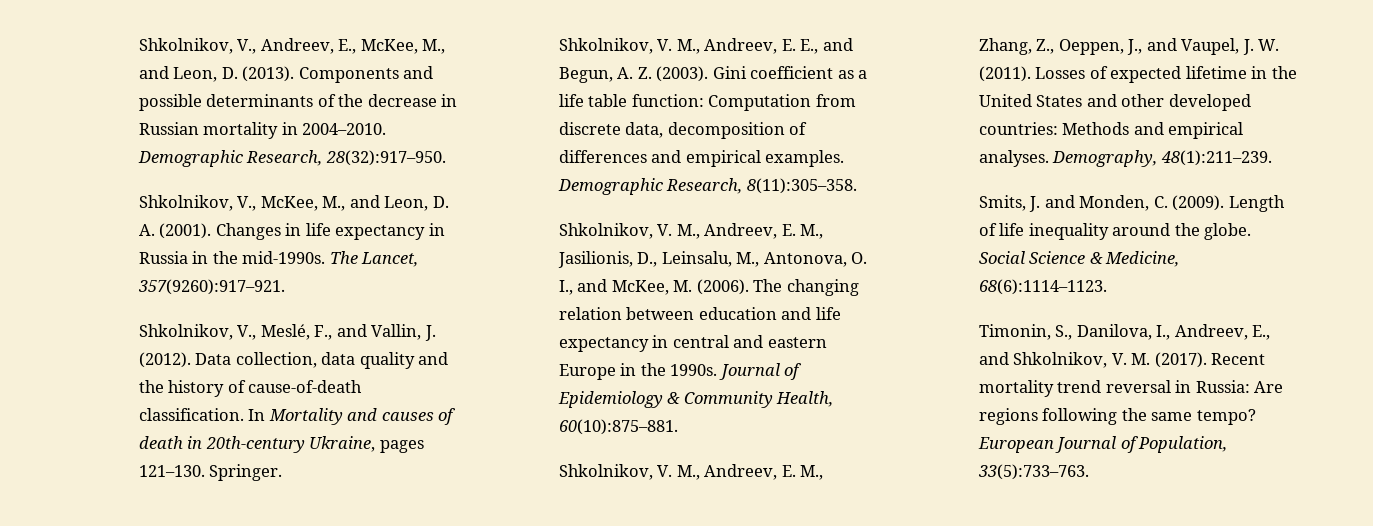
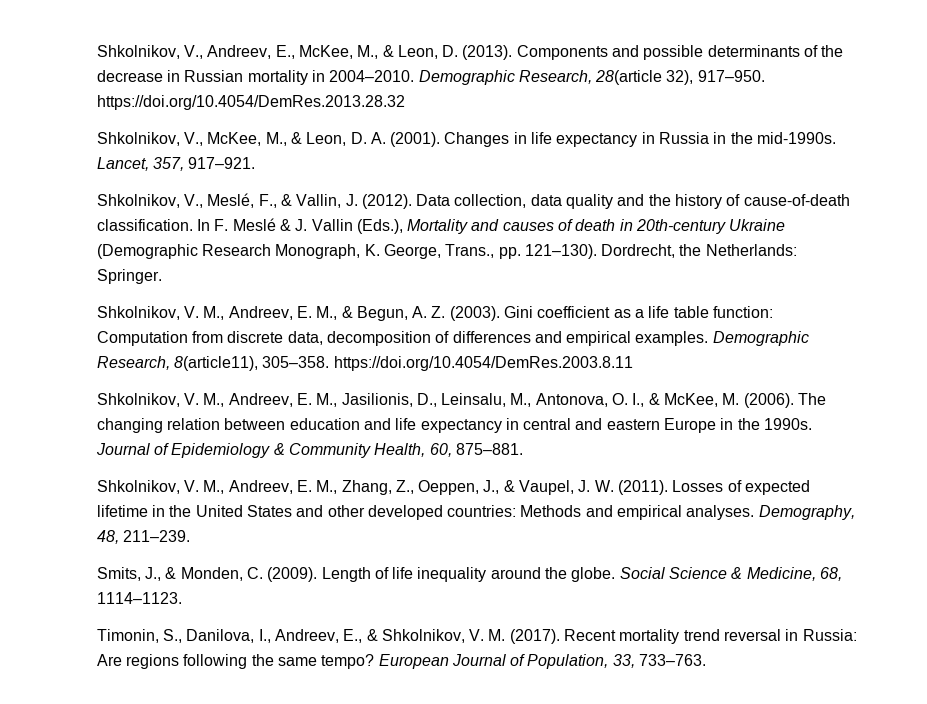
- Shkolnikov, V., Andreev, E., McKee, M., and Leon, D. (2013).
+ Shkolnikov, V., Andreev, E., McKee, M., & Leon, D. (2013).
- Demographic Research, 28(32):917–950.
+ Demographic Research, 28(article 32), 917–950. https://doi.org/10.4054/DemRes.2013.28.32
- Shkolnikov, V., McKee, M., and Leon, D. A. (2001).
+ Shkolnikov, V., McKee, M., & Leon, D. A. (2001).
- The Lancet, 357(9260):917–921.
+ Lancet, 357, 917–921.
- Shkolnikov, V., Meslé, F., and Vallin, J. (2012).
+ Shkolnikov, V., Meslé, F., & Vallin, J. (2012).
- In Mortality and causes of death in 20th-century Ukraine, pages 121–130. Springer.
+ In F. Meslé & J. Vallin (Eds.), Mortality and causes of death in 20th-century Ukraine (Demographic Research Monograph, K. George, Trans., pp. 121–130). Dordrecht, the Netherlands: Springer.
- Shkolnikov, V. M., Andreev, E. E., and Begun, A. Z. (2003).
+ Shkolnikov, V. M., Andreev, E. M., & Begun, A. Z. (2003).
- Demographic Research, 8(11):305–358.
+ Demographic Research, 8(article11), 305–358. https://doi.org/10.4054/DemRes.2003.8.11
- Shkolnikov, V. M., Andreev, E. M., Jasilionis, D., Leinsalu, M., Antonova, O. I., and McKee, M. (2006).
+ Shkolnikov, V. M., Andreev, E. M., Jasilionis, D., Leinsalu, M., Antonova, O. I., & McKee, M. (2006).
- Journal of Epidemiology & Community Health, 60(10):875–881.
+ Journal of Epidemiology & Community Health, 60, 875–881.
- Shkolnikov, V. M., Andreev, E. M., Zhang, Z., Oeppen, J., and Vaupel, J. W. (2011).
+ Shkolnikov, V. M., Andreev, E. M., Zhang, Z., Oeppen, J., & Vaupel, J. W. (2011).
- Demography, 48(1):211–239.
+ Demography, 48, 211–239.
- Smits, J. and Monden, C. (2009).
+ Smits, J., & Monden, C. (2009).
- Social Science & Medicine, 68(6):1114–1123.
+ Social Science & Medicine, 68, 1114–1123.
- Timonin, S., Danilova, I., Andreev, E., and Shkolnikov, V. M. (2017).
+ Timonin, S., Danilova, I., Andreev, E., & Shkolnikov, V. M. (2017).
- European Journal of Population, 33(5):733–763.
+ European Journal of Population, 33, 733–763.

